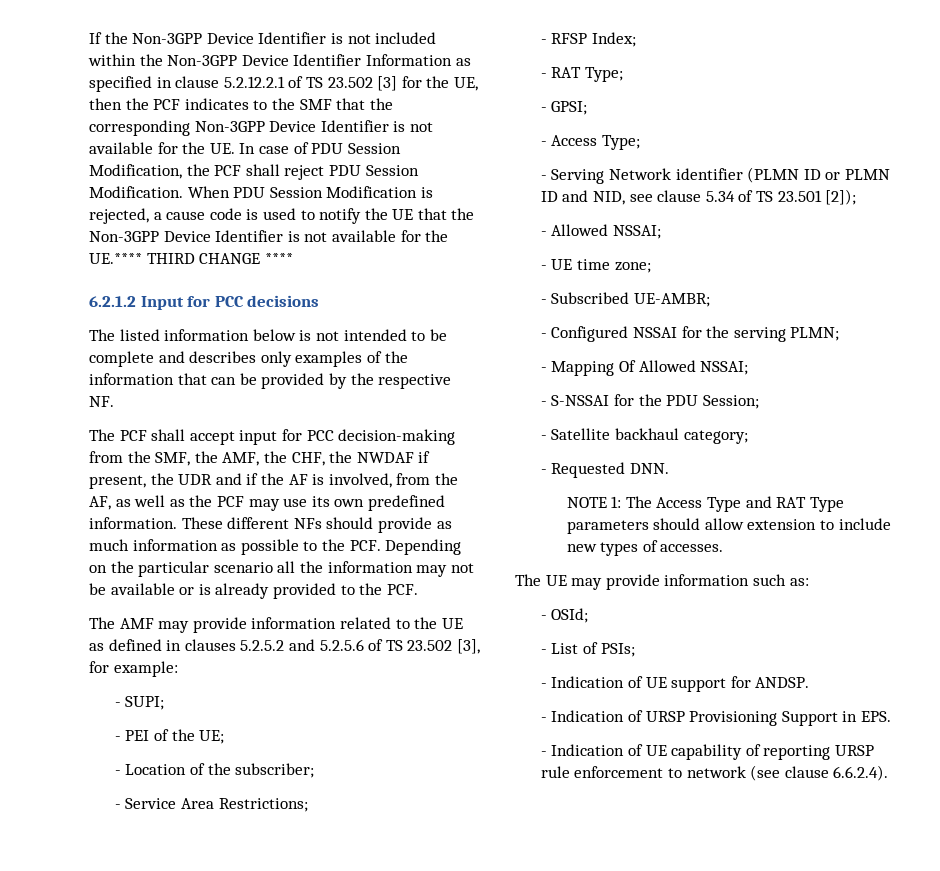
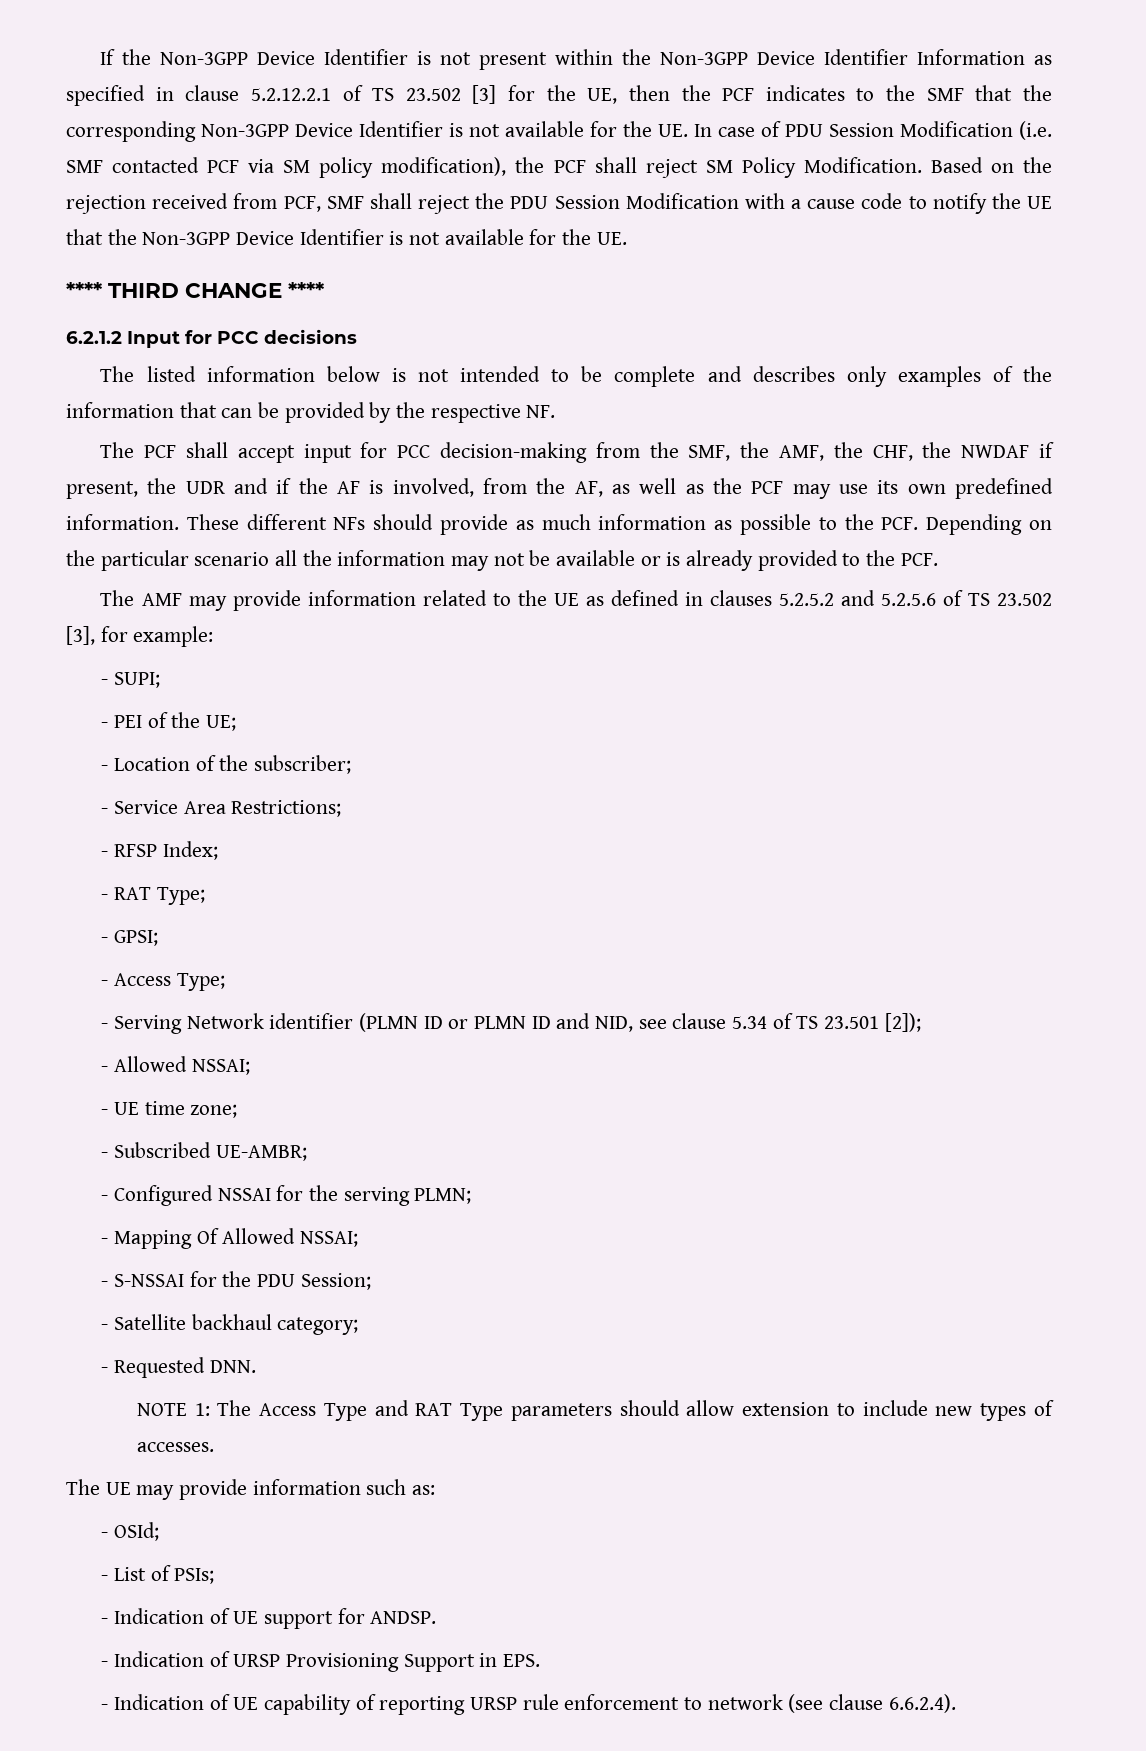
- If the Non-3GPP Device Identifier is not included within the Non-3GPP Device Identifier Information as specified in clause 5.2.12.2.1 of TS 23.502 [3] for the UE, then the PCF indicates to the SMF that the corresponding Non-3GPP Device Identifier is not available for the UE. In case of PDU Session Modification, the PCF shall reject PDU Session Modification. When PDU Session Modification is rejected, a cause code is used to notify the UE that the Non-3GPP Device Identifier is not available for the UE.**** THIRD CHANGE ****
+ If the Non-3GPP Device Identifier is not present within the Non-3GPP Device Identifier Information as specified in clause 5.2.12.2.1 of TS 23.502 [3] for the UE, then the PCF indicates to the SMF that the corresponding Non-3GPP Device Identifier is not available for the UE. In case of PDU Session Modification (i.e. SMF contacted PCF via SM policy modification), the PCF shall reject SM Policy Modification. Based on the rejection received from PCF, SMF shall reject the PDU Session Modification with a cause code to notify the UE that the Non-3GPP Device Identifier is not available for the UE.
+ **** THIRD CHANGE ****

